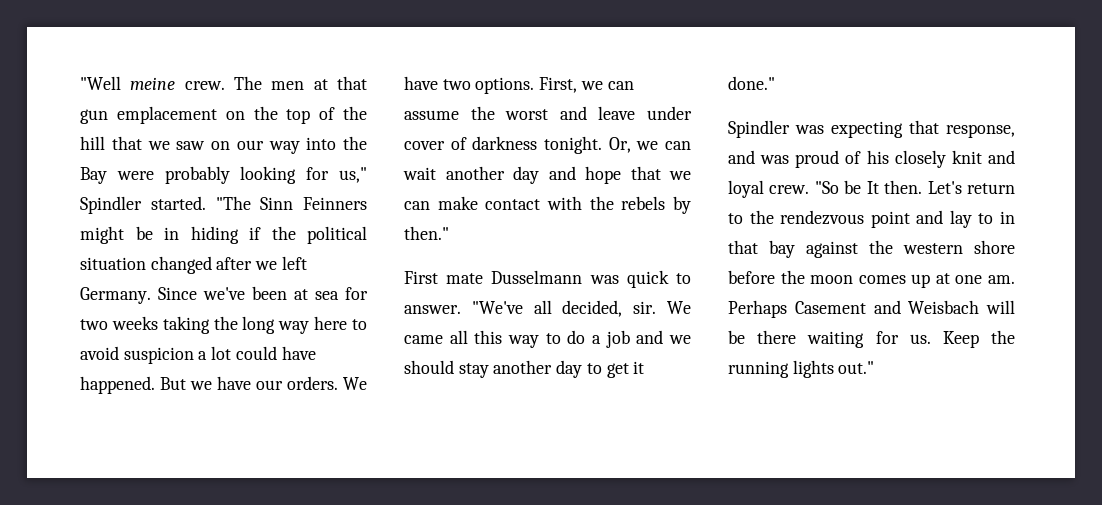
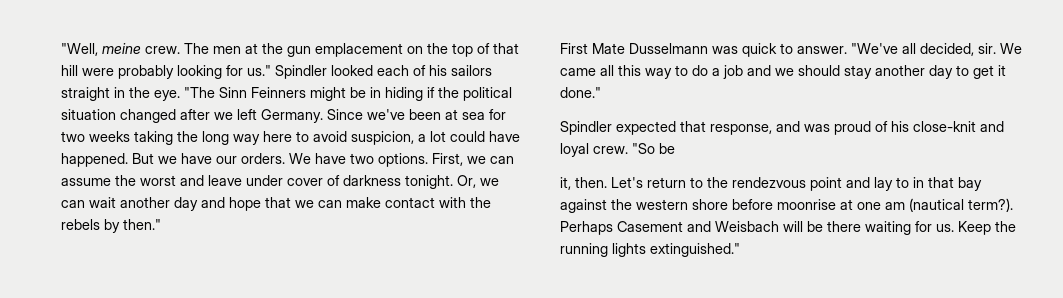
- "Well meine crew.
+ "Well, meine crew.
- The men at that gun emplacement on the top of the hill that we saw on our way into the Bay were probably looking for us," Spindler started.
+ The men at the gun emplacement on the top of that hill were probably looking for us." Spindler looked each of his sailors straight in the eye.
- Since we've been at sea for two weeks taking the long way here to avoid suspicion a lot could have happened.
+ Since we've been at sea for two weeks taking the long way here to avoid suspicion, a lot could have happened.
- First mate Dusselmann was quick to answer.
+ First Mate Dusselmann was quick to answer.
- Spindler was expecting that response, and was proud of his closely knit and loyal crew.
+ Spindler expected that response, and was proud of his close-knit and loyal crew.
- "So be It then.
+ "So be
+ it, then.
- Let's return to the rendezvous point and lay to in that bay against the western shore before the moon comes up at one am.
+ Let's return to the rendezvous point and lay to in that bay against the western shore before moonrise at one am (nautical term?).
- Keep the running lights out."
+ Keep the running lights extinguished."

